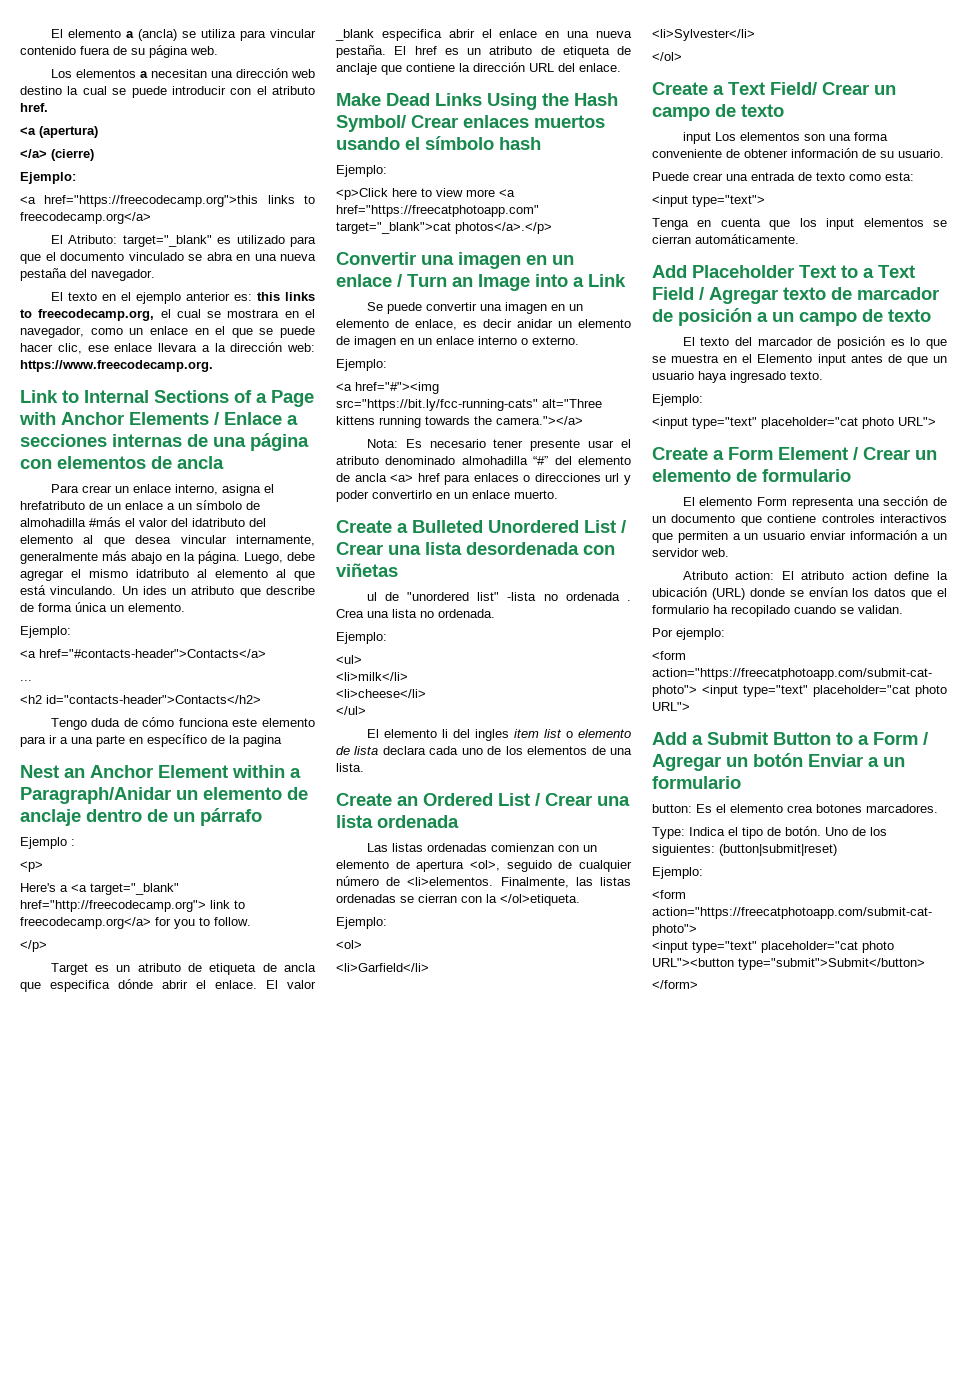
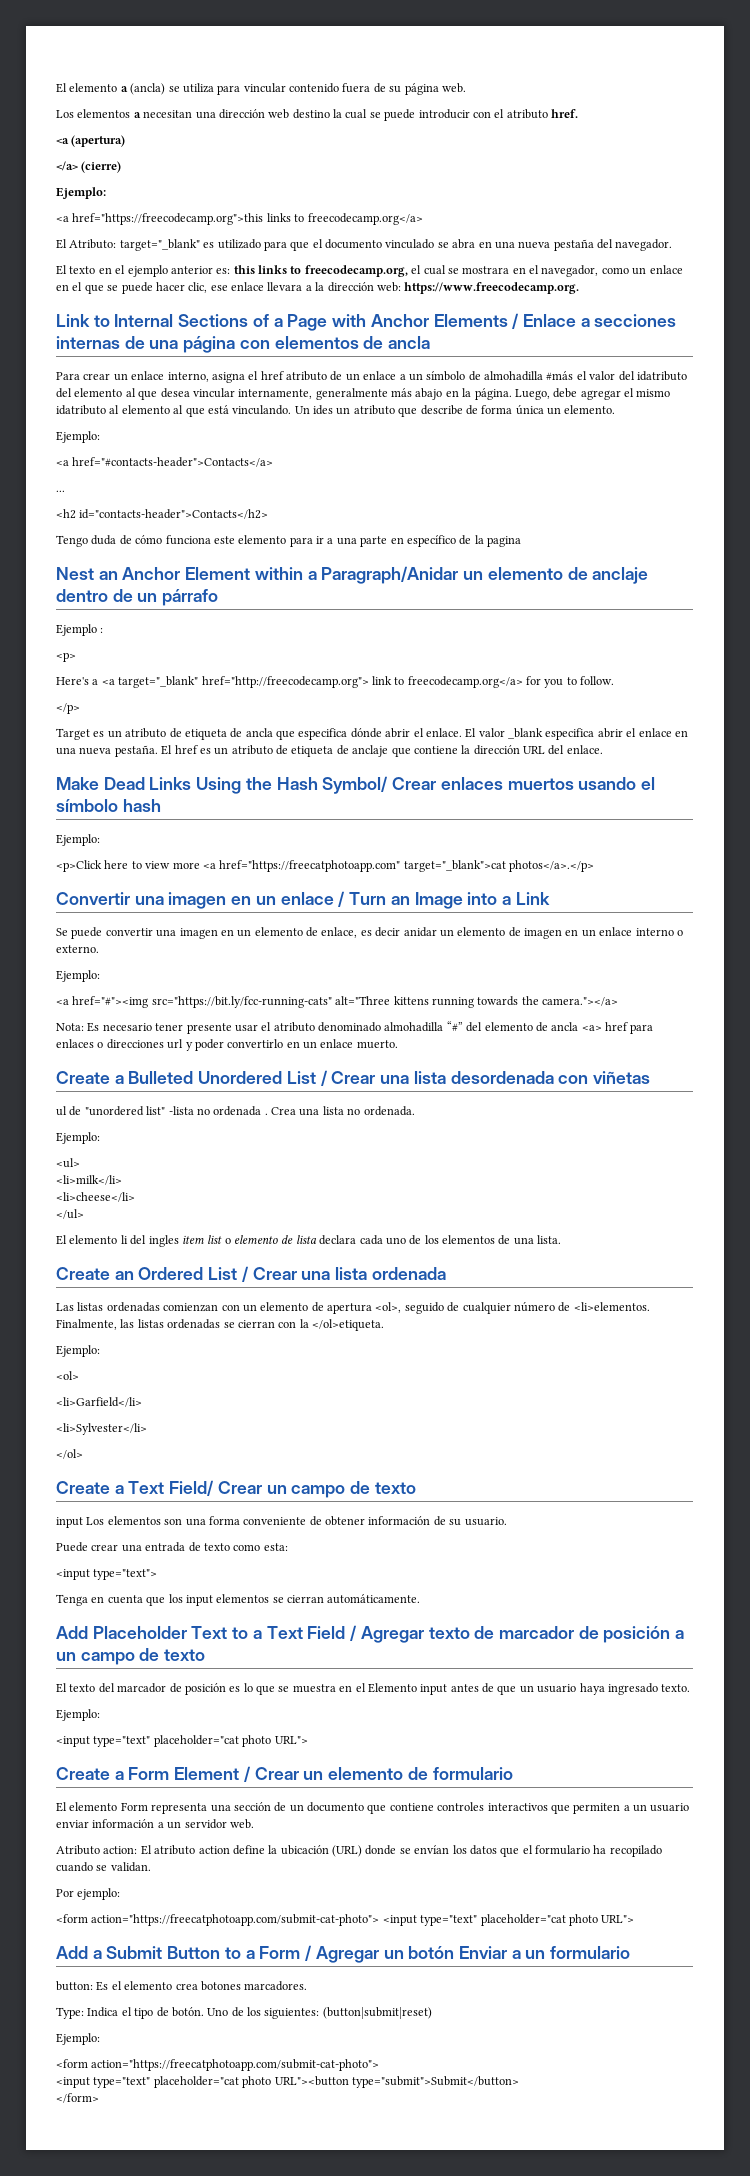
- Para crear un enlace interno, asigna el hrefatributo de un enlace a un símbolo de almohadilla #más el valor del idatributo del elemento al que desea vincular internamente, generalmente más abajo en la página.
+ Para crear un enlace interno, asigna el href atributo de un enlace a un símbolo de almohadilla #más el valor del idatributo del elemento al que desea vincular internamente, generalmente más abajo en la página.

